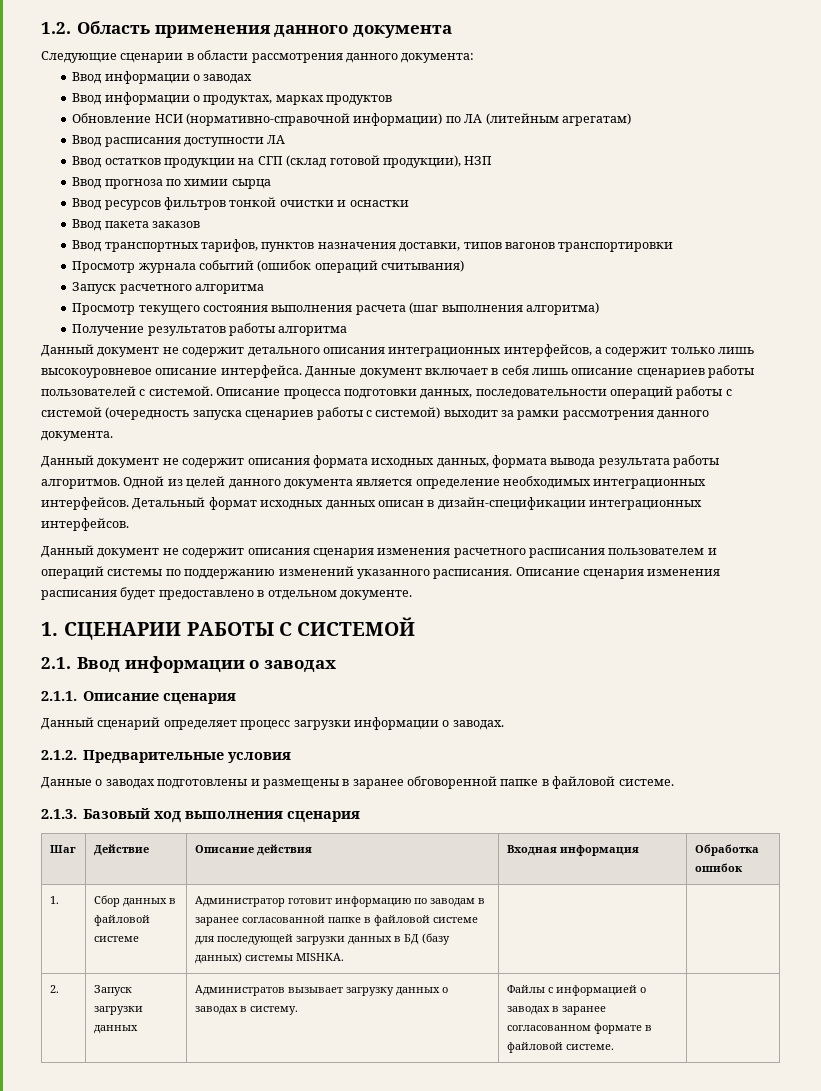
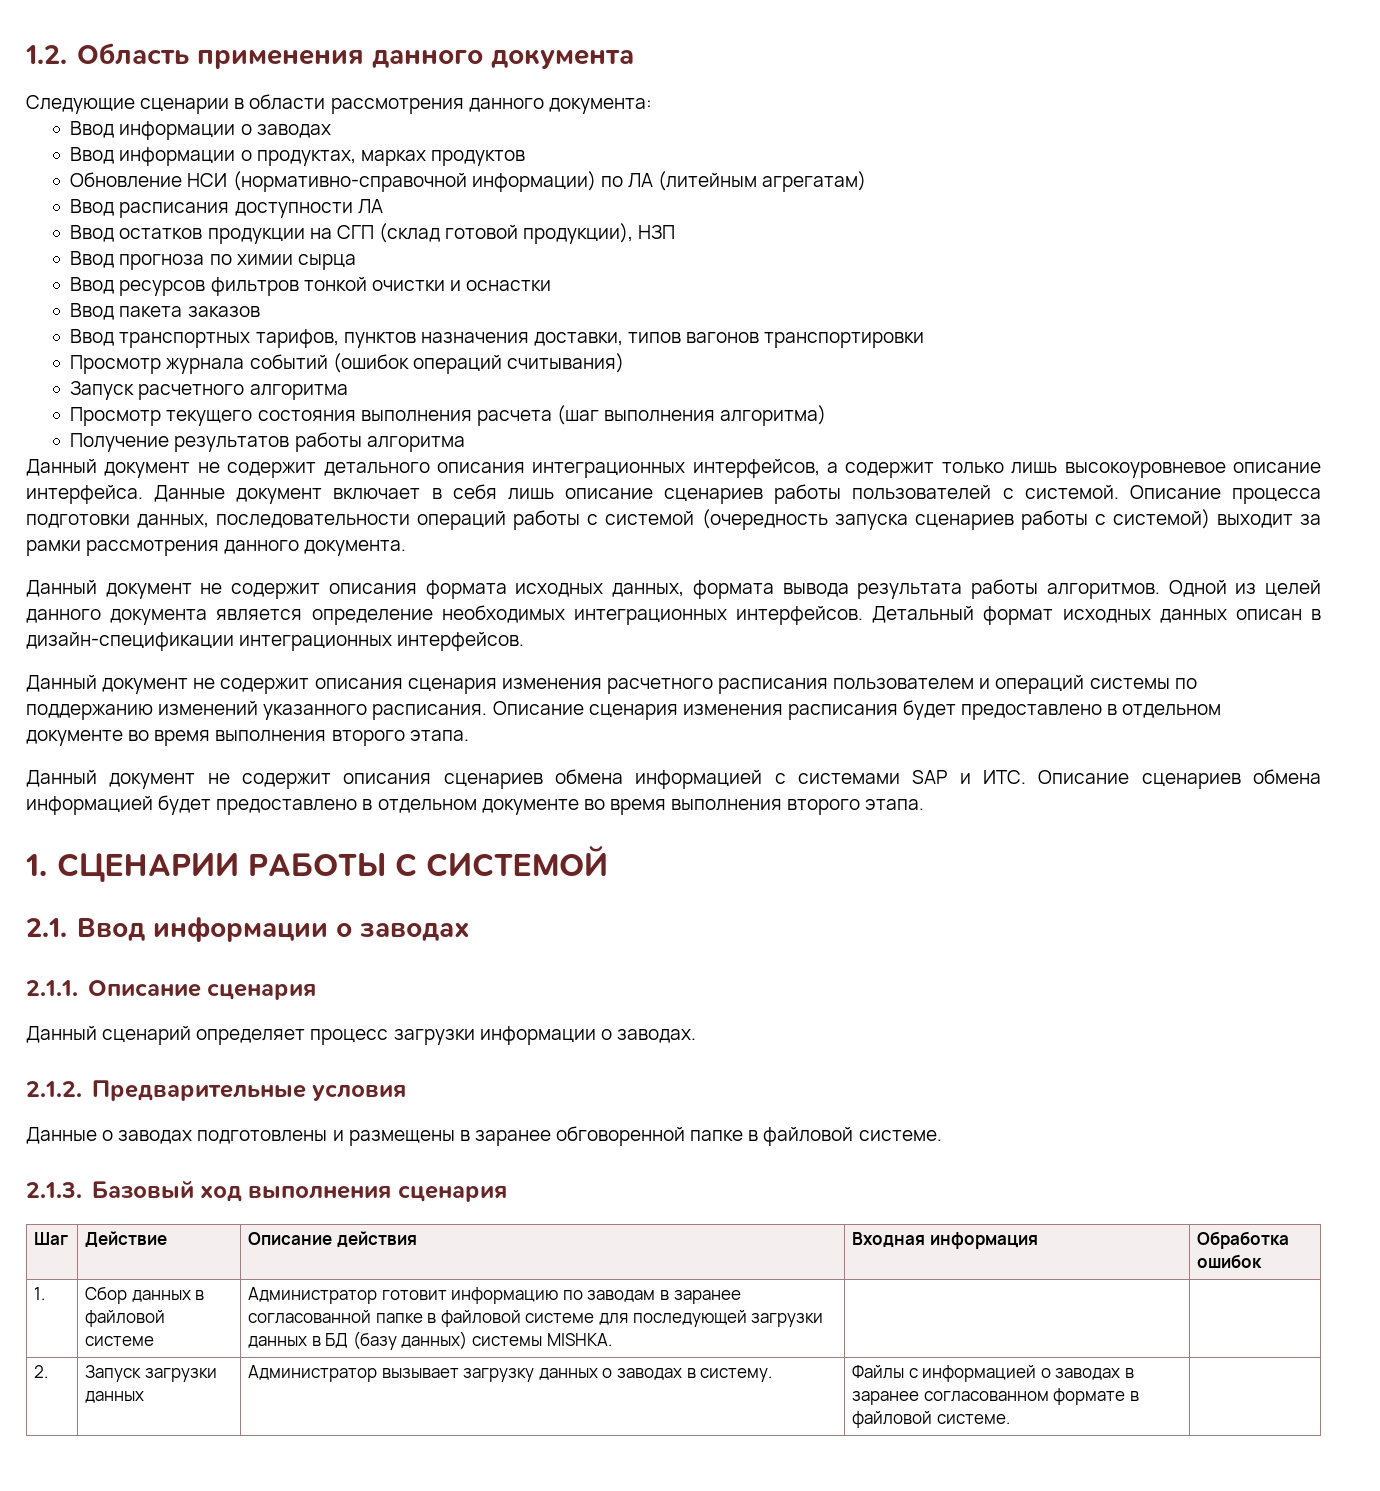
- Описание сценария изменения расписания будет предоставлено в отдельном документе.
+ Описание сценария изменения расписания будет предоставлено в отдельном документе во время выполнения второго этапа.
+ Данный документ не содержит описания сценариев обмена информацией с системами SAP и ИТС. Описание сценариев обмена информацией будет предоставлено в отдельном документе во время выполнения второго этапа.
- 2. | Запуск загрузки данных | Администратов вызывает загрузку данных о заводах в систему. | Файлы с информацией о заводах в заранее согласованном формате в файловой системе. |
+ 2. | Запуск загрузки данных | Администратор вызывает загрузку данных о заводах в систему. | Файлы с информацией о заводах в заранее согласованном формате в файловой системе. |

